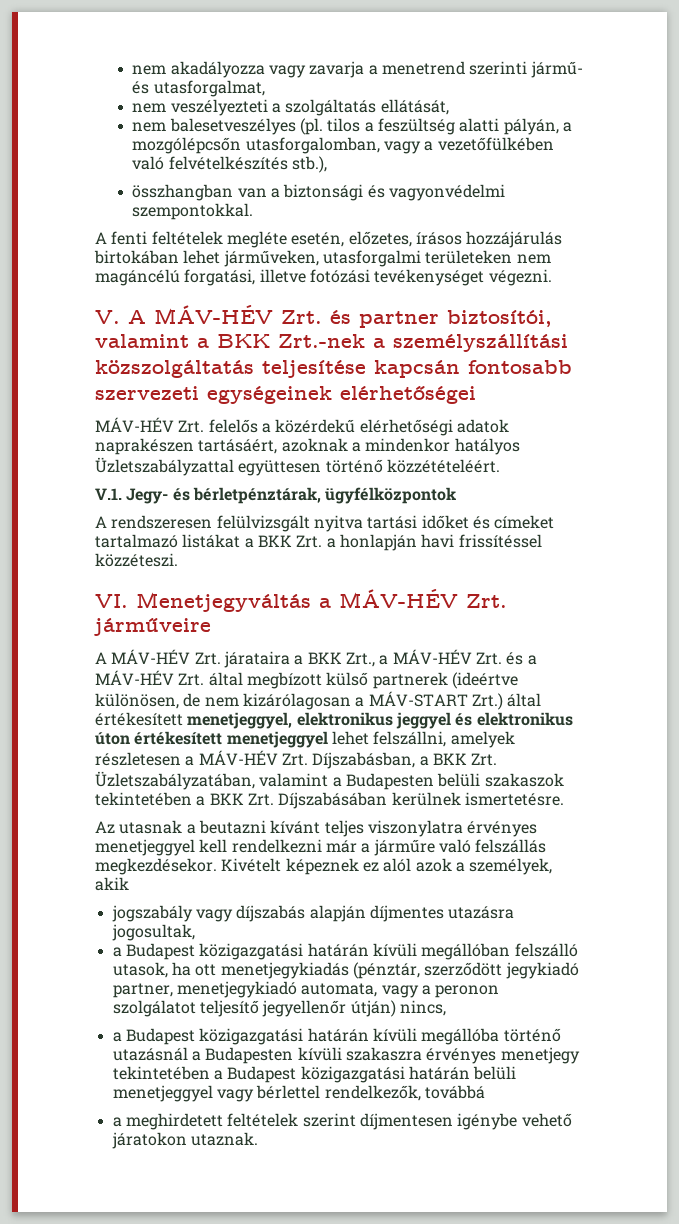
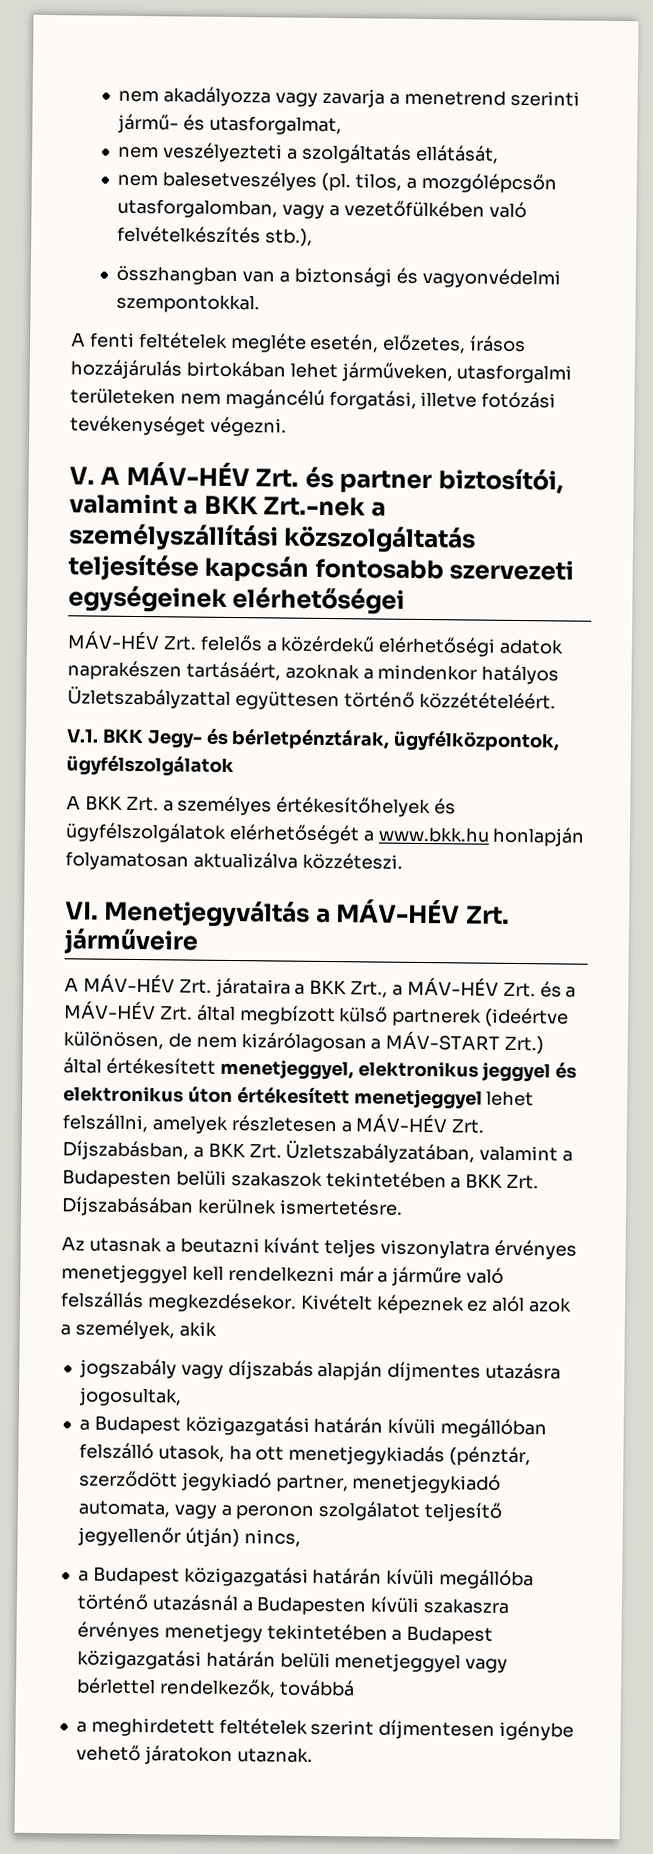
- nem balesetveszélyes (pl. tilos a feszültség alatti pályán, a mozgólépcsőn utasforgalomban, vagy a vezetőfülkében való felvételkészítés stb.),
+ nem balesetveszélyes (pl. tilos, a mozgólépcsőn utasforgalomban, vagy a vezetőfülkében való felvételkészítés stb.),
- V.1. Jegy- és bérletpénztárak, ügyfélközpontok
- A rendszeresen felülvizsgált nyitva tartási időket és címeket tartalmazó listákat a BKK Zrt. a honlapján havi frissítéssel közzéteszi.
+ V.1. BKK Jegy- és bérletpénztárak, ügyfélközpontok, ügyfélszolgálatok
+ A BKK Zrt. a személyes értékesítőhelyek és ügyfélszolgálatok elérhetőségét a www.bkk.hu honlapján folyamatosan aktualizálva közzéteszi.

